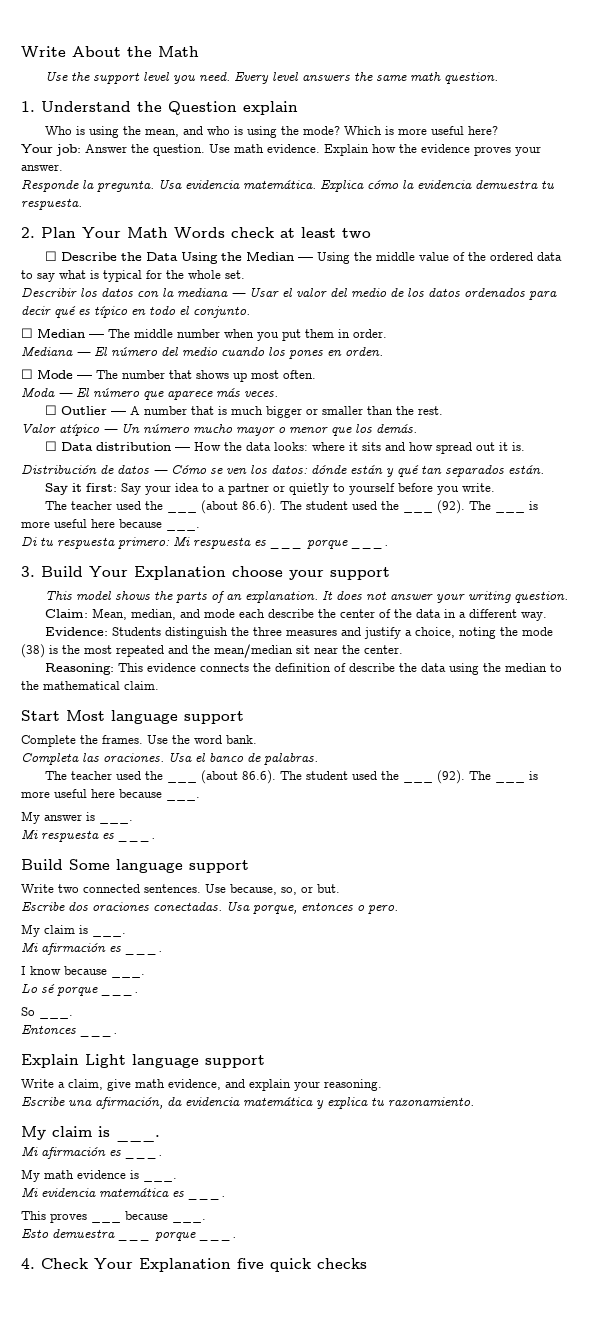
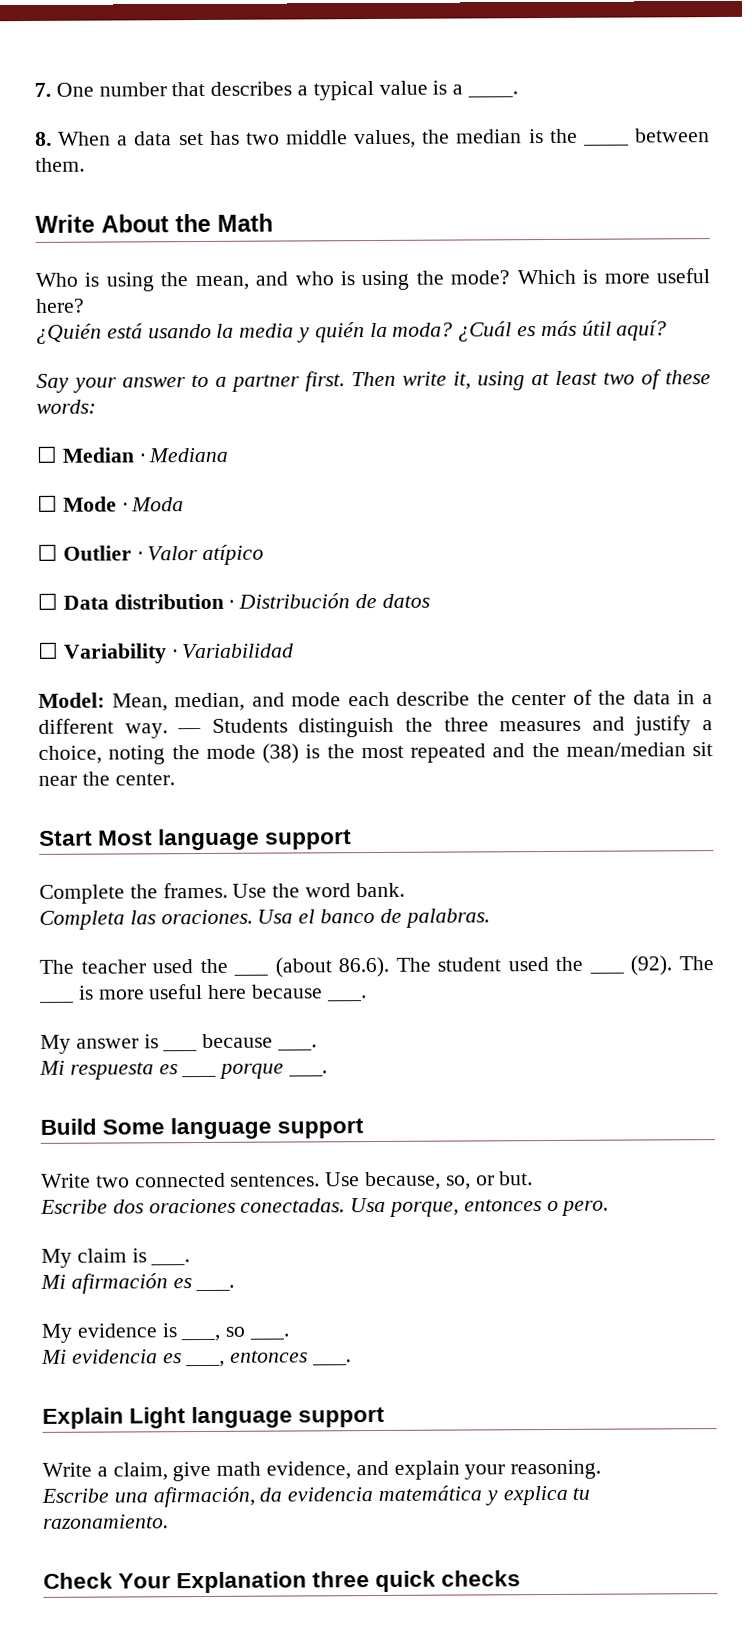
+ 7. One number that describes a typical value is a ____.
+ 8. When a data set has two middle values, the median is the ____ between them.
  Write About the Math
- Use the support level you need. Every level answers the same math question.
- 1. Understand the Question explain
- Your job: Answer the question. Use math evidence. Explain how the evidence proves your answer.
- Responde la pregunta. Usa evidencia matemática. Explica cómo la evidencia demuestra tu respuesta.
- 2. Plan Your Math Words check at least two
- ☐ Describe the Data Using the Median — Using the middle value of the ordered data to say what is typical for the whole set.
- Describir los datos con la mediana — Usar el valor del medio de los datos ordenados para decir qué es típico en todo el conjunto.
- ☐ Median — The middle number when you put them in order.
- Mediana — El número del medio cuando los pones en orden.
- ☐ Mode — The number that shows up most often.
- Moda — El número que aparece más veces.
- ☐ Outlier — A number that is much bigger or smaller than the rest.
- Valor atípico — Un número mucho mayor o menor que los demás.
- ☐ Data distribution — How the data looks: where it sits and how spread out it is.
- Distribución de datos — Cómo se ven los datos: dónde están y qué tan separados están.
- Say it first: Say your idea to a partner or quietly to yourself before you write.
- The teacher used the ___ (about 86.6). The student used the ___ (92). The ___ is more useful here because ___.
- Di tu respuesta primero: Mi respuesta es ___ porque ___.
- 3. Build Your Explanation choose your support
- This model shows the parts of an explanation. It does not answer your writing question.
- Claim: Mean, median, and mode each describe the center of the data in a different way.
- Evidence: Students distinguish the three measures and justify a choice, noting the mode (38) is the most repeated and the mean/median sit near the center.
+ ¿Quién está usando la media y quién la moda? ¿Cuál es más útil aquí?
+ Say your answer to a partner first. Then write it, using at least two of these words:
+ ☐ Median · Mediana
+ ☐ Mode · Moda
+ ☐ Outlier · Valor atípico
+ ☐ Data distribution · Distribución de datos
+ ☐ Variability · Variabilidad
+ Model: Mean, median, and mode each describe the center of the data in a different way. — Students distinguish the three measures and justify a choice, noting the mode (38) is the most repeated and the mean/median sit near the center.
- Reasoning: This evidence connects the definition of describe the data using the median to the mathematical claim.
- My answer is ___.
+ My answer is ___ because ___.
- Mi respuesta es ___.
+ Mi respuesta es ___ porque ___.
- I know because ___.
- Lo sé porque ___.
- So ___.
- Entonces ___.
+ My evidence is ___, so ___.
+ Mi evidencia es ___, entonces ___.
  Escribe una afirmación, da evidencia matemática y explica tu razonamiento.
- My claim is ___.
- Mi afirmación es ___.
- My math evidence is ___.
- Mi evidencia matemática es ___.
- This proves ___ because ___.
- Esto demuestra ___ porque ___.
- 4. Check Your Explanation five quick checks
+ Check Your Explanation three quick checks

